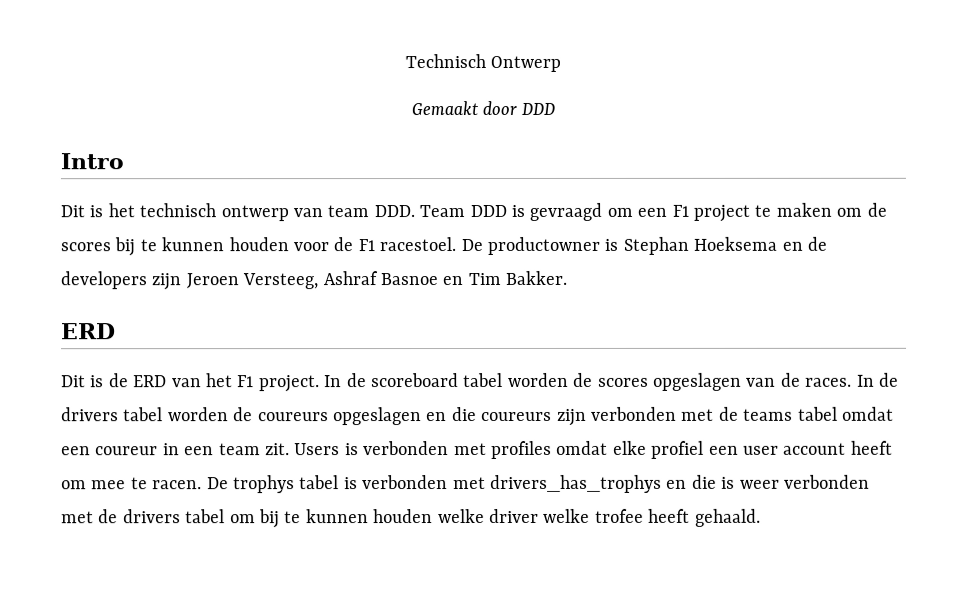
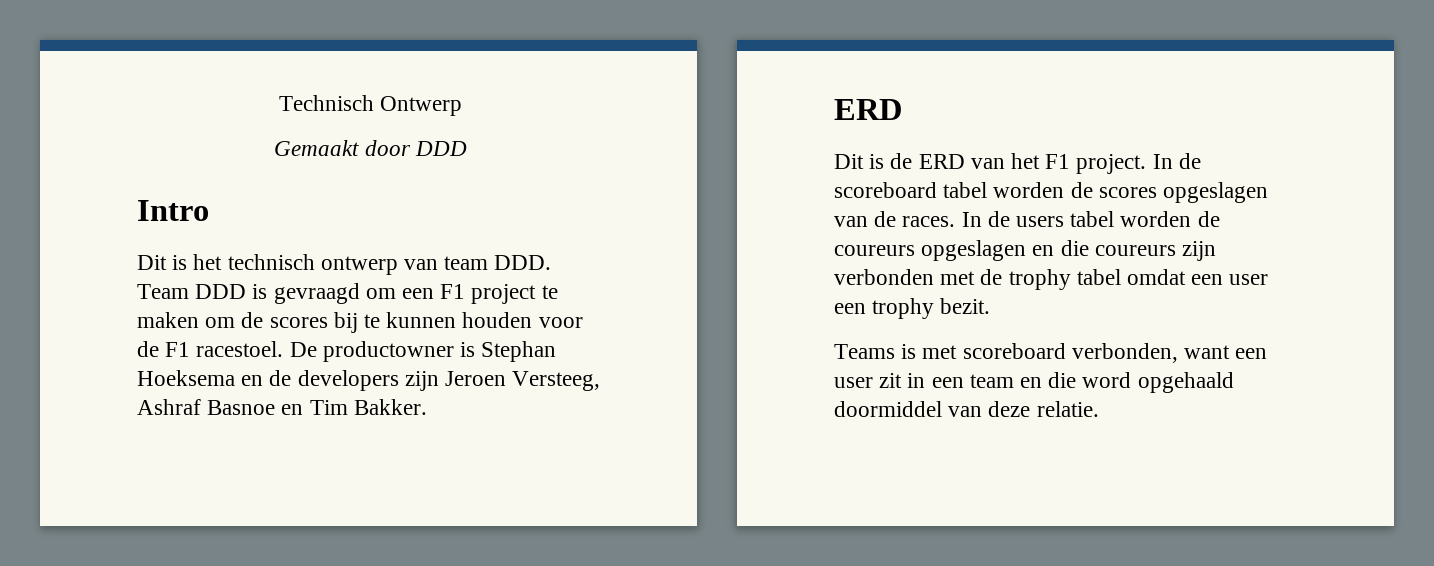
- In de drivers tabel worden de coureurs opgeslagen en die coureurs zijn verbonden met de teams tabel omdat een coureur in een team zit. Users is verbonden met profiles omdat elke profiel een user account heeft om mee te racen. De trophys tabel is verbonden met drivers_has_trophys en die is weer verbonden met de drivers tabel om bij te kunnen houden welke driver welke trofee heeft gehaald.
+ In de users tabel worden de coureurs opgeslagen en die coureurs zijn verbonden met de trophy tabel omdat een user een trophy bezit.
+ Teams is met scoreboard verbonden, want een user zit in een team en die word opgehaald doormiddel van deze relatie.

